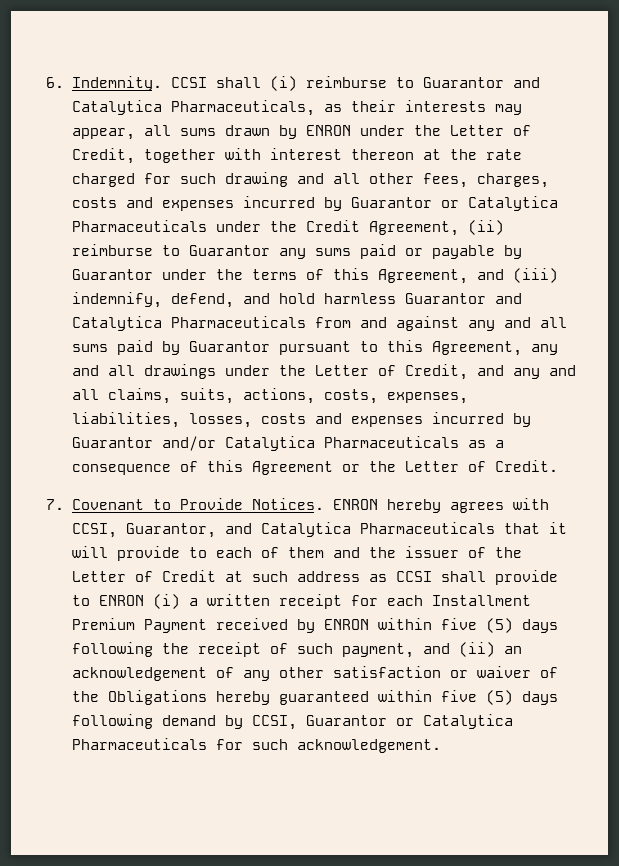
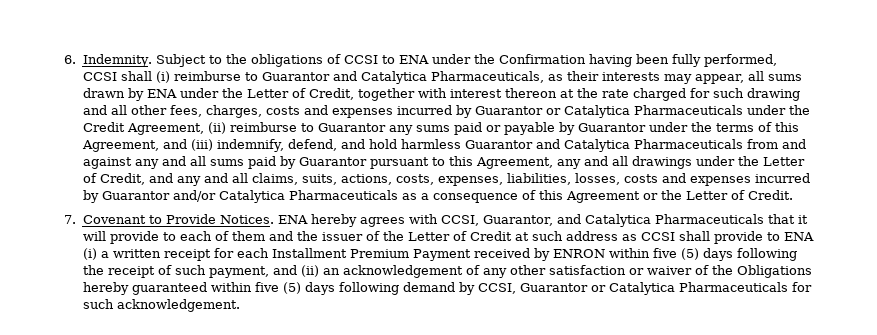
- CCSI shall (i) reimburse to Guarantor and Catalytica Pharmaceuticals, as their interests may appear, all sums drawn by ENRON under the Letter of Credit, together with interest thereon at the rate charged for such drawing and all other fees, charges, costs and expenses incurred by Guarantor or Catalytica Pharmaceuticals under the Credit Agreement, (ii) reimburse to Guarantor any sums paid or payable by Guarantor under the terms of this Agreement, and (iii) indemnify, defend, and hold harmless Guarantor and Catalytica Pharmaceuticals from and against any and all sums paid by Guarantor pursuant to this Agreement, any and all drawings under the Letter of Credit, and any and all claims, suits, actions, costs, expenses, liabilities, losses, costs and expenses incurred by Guarantor and/or Catalytica Pharmaceuticals as a consequence of this Agreement or the Letter of Credit.
+ Subject to the obligations of CCSI to ENA under the Confirmation having been fully performed, CCSI shall (i) reimburse to Guarantor and Catalytica Pharmaceuticals, as their interests may appear, all sums drawn by ENA under the Letter of Credit, together with interest thereon at the rate charged for such drawing and all other fees, charges, costs and expenses incurred by Guarantor or Catalytica Pharmaceuticals under the Credit Agreement, (ii) reimburse to Guarantor any sums paid or payable by Guarantor under the terms of this Agreement, and (iii) indemnify, defend, and hold harmless Guarantor and Catalytica Pharmaceuticals from and against any and all sums paid by Guarantor pursuant to this Agreement, any and all drawings under the Letter of Credit, and any and all claims, suits, actions, costs, expenses, liabilities, losses, costs and expenses incurred by Guarantor and/or Catalytica Pharmaceuticals as a consequence of this Agreement or the Letter of Credit.
- ENRON hereby agrees with CCSI, Guarantor, and Catalytica Pharmaceuticals that it will provide to each of them and the issuer of the Letter of Credit at such address as CCSI shall provide to ENRON (i) a written receipt for each Installment Premium Payment received by ENRON within five (5) days following the receipt of such payment, and (ii) an acknowledgement of any other satisfaction or waiver of the Obligations hereby guaranteed within five (5) days following demand by CCSI, Guarantor or Catalytica Pharmaceuticals for such acknowledgement.
+ ENA hereby agrees with CCSI, Guarantor, and Catalytica Pharmaceuticals that it will provide to each of them and the issuer of the Letter of Credit at such address as CCSI shall provide to ENA (i) a written receipt for each Installment Premium Payment received by ENRON within five (5) days following the receipt of such payment, and (ii) an acknowledgement of any other satisfaction or waiver of the Obligations hereby guaranteed within five (5) days following demand by CCSI, Guarantor or Catalytica Pharmaceuticals for such acknowledgement.

